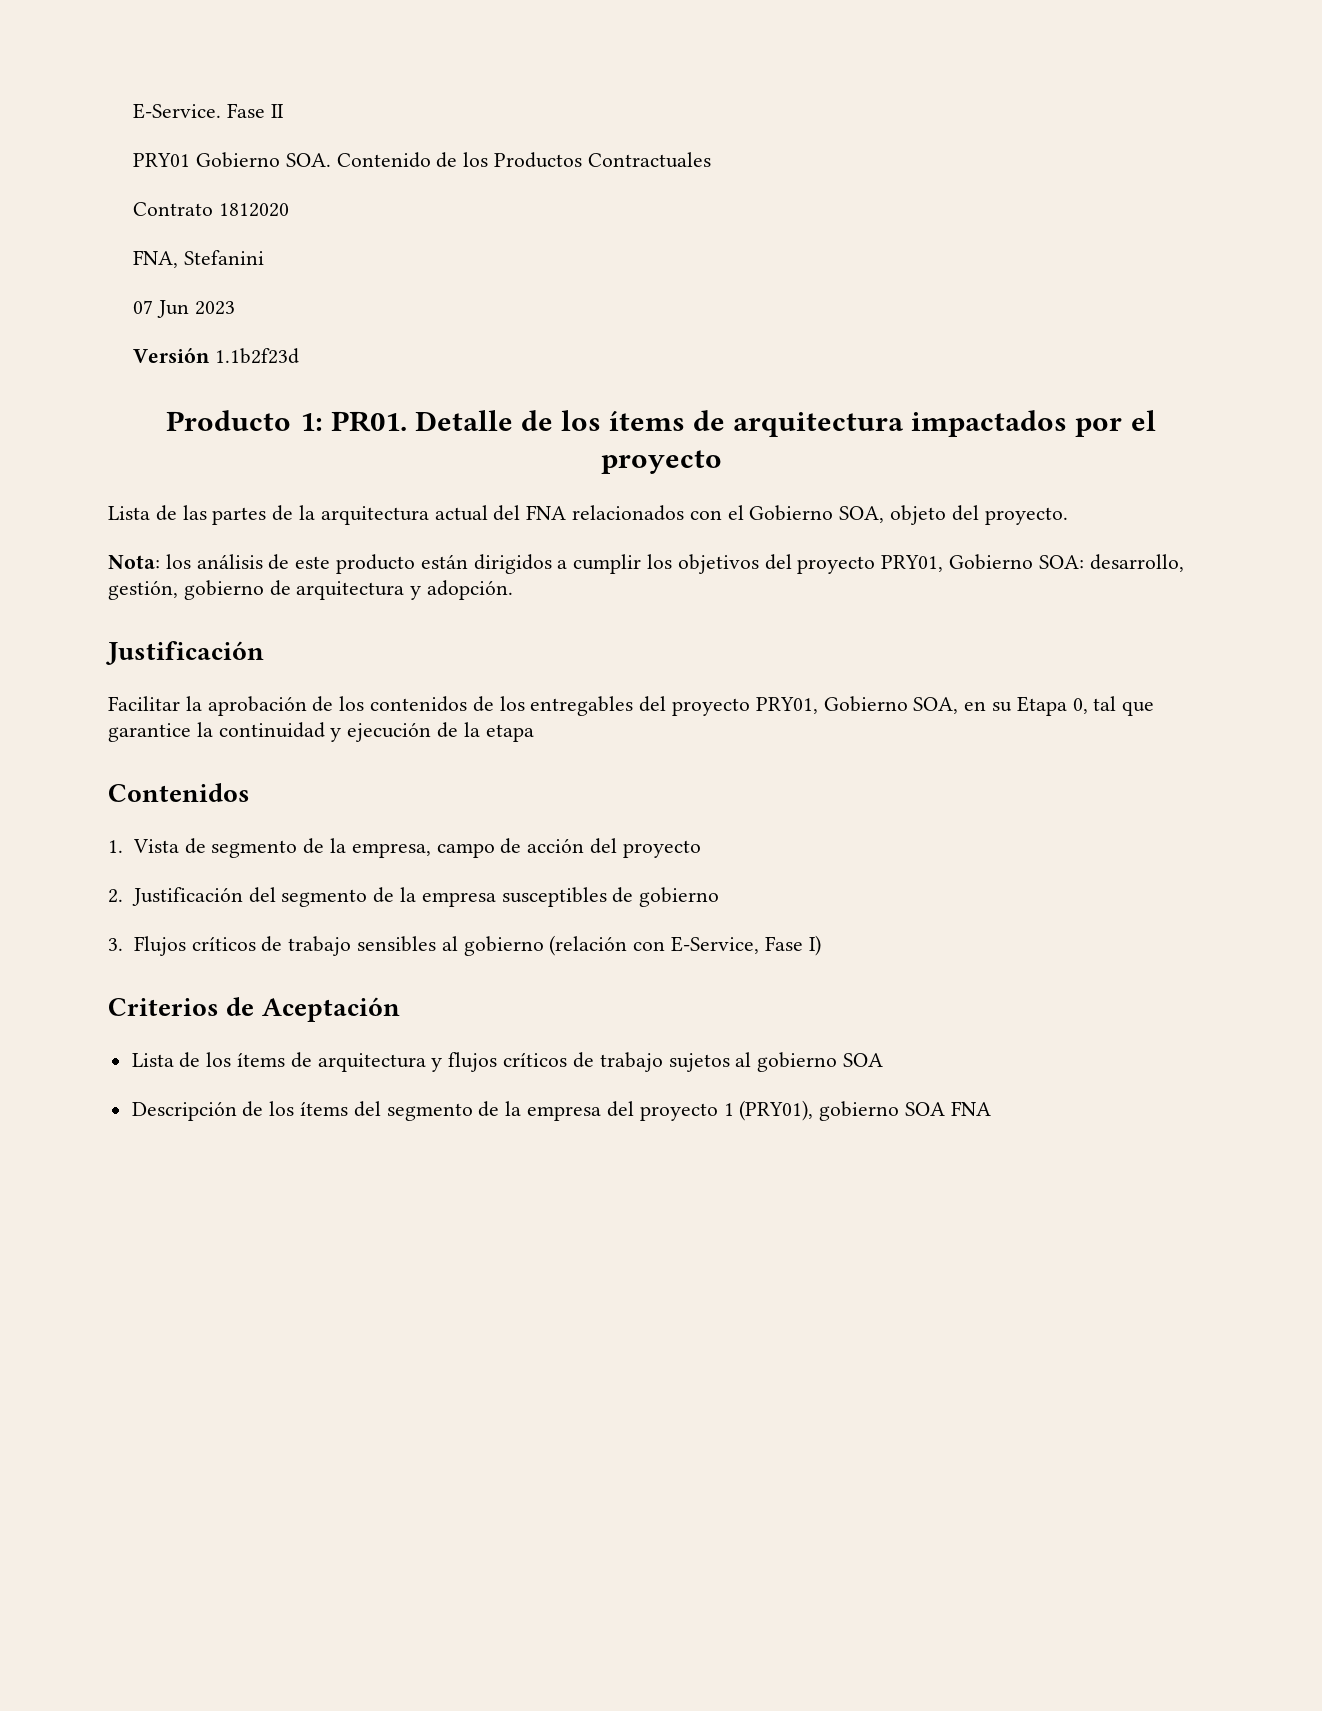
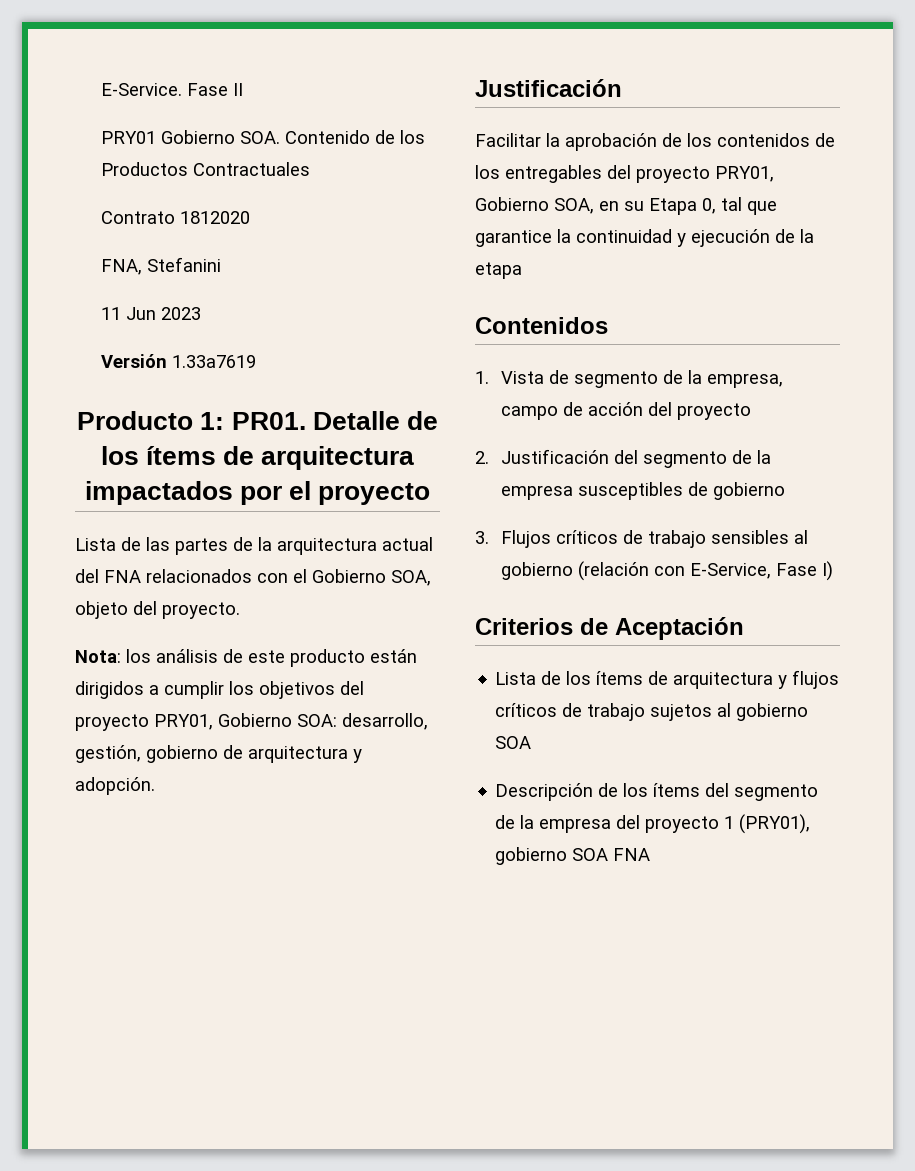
- 07 Jun 2023
+ 11 Jun 2023
- Versión 1.1b2f23d
+ Versión 1.33a7619

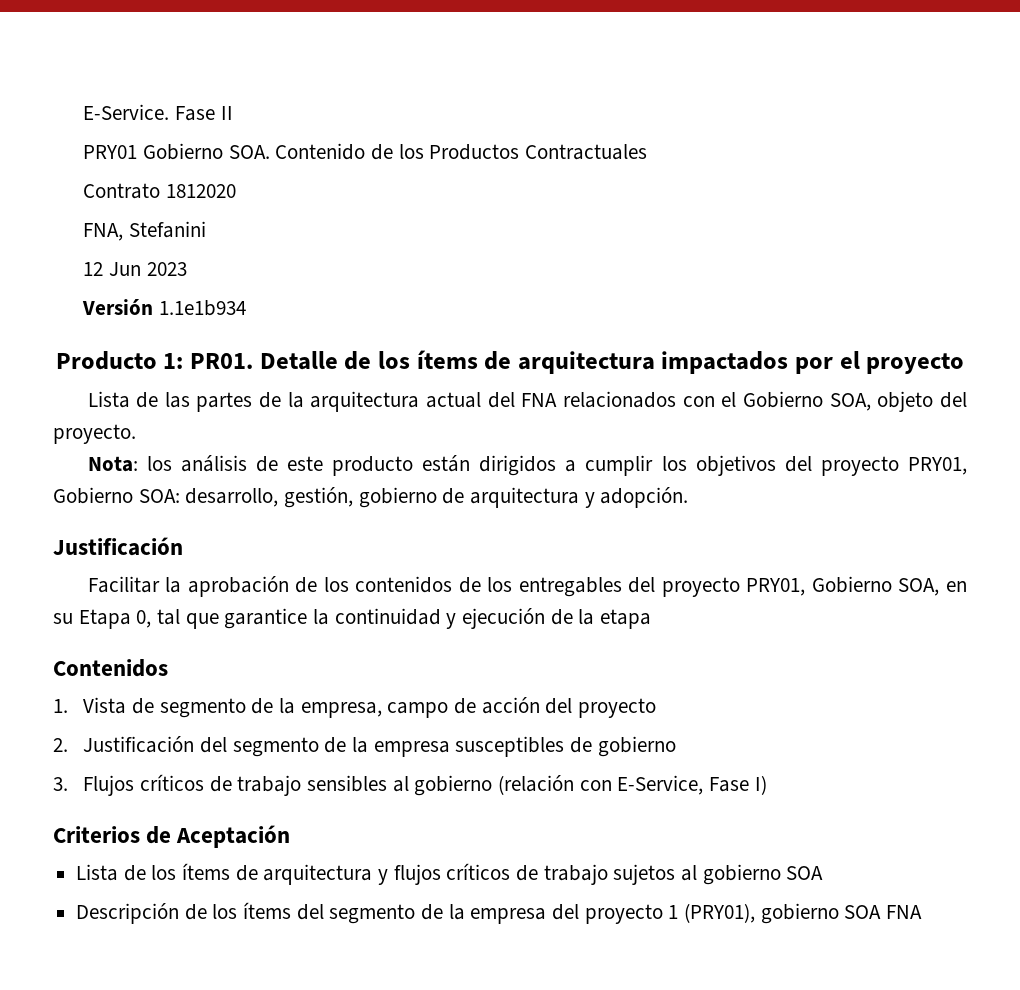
- 11 Jun 2023
+ 12 Jun 2023
- Versión 1.33a7619
+ Versión 1.1e1b934

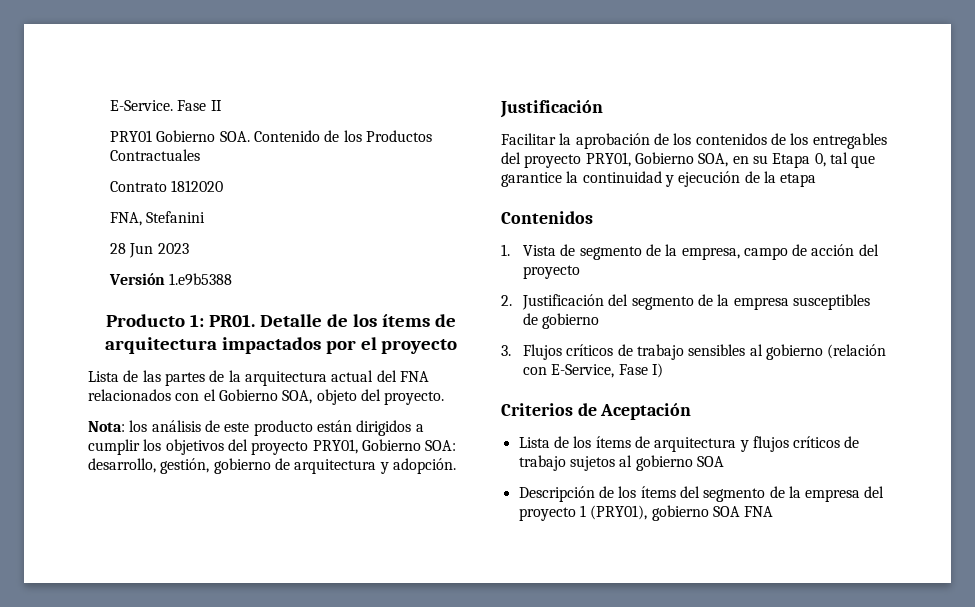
- 12 Jun 2023
+ 28 Jun 2023
- Versión 1.1e1b934
+ Versión 1.e9b5388

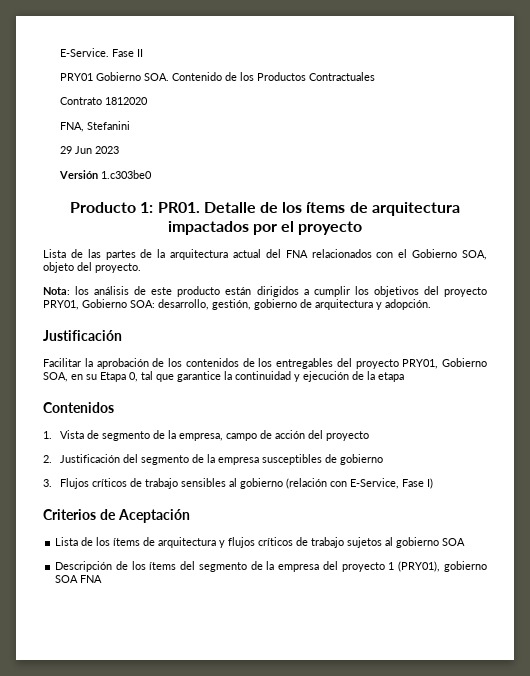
- 28 Jun 2023
+ 29 Jun 2023
- Versión 1.e9b5388
+ Versión 1.c303be0

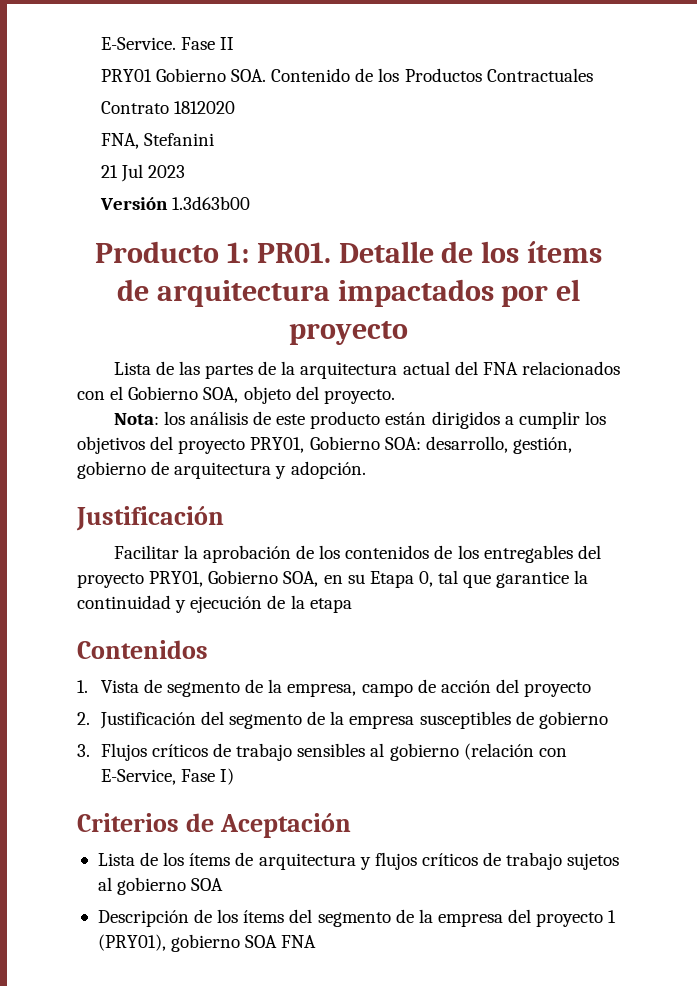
- 29 Jun 2023
+ 21 Jul 2023
- Versión 1.c303be0
+ Versión 1.3d63b00

